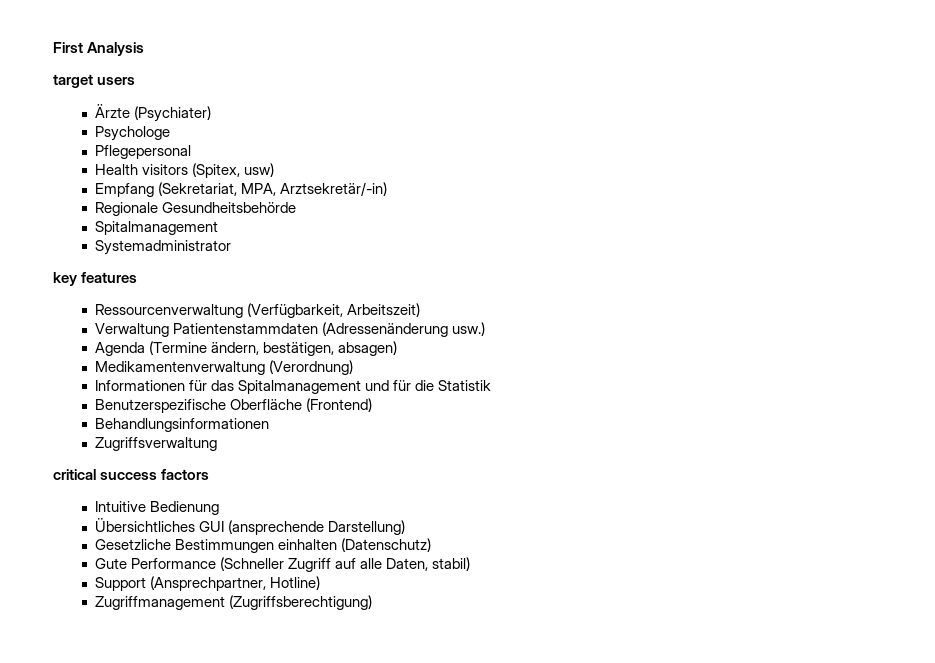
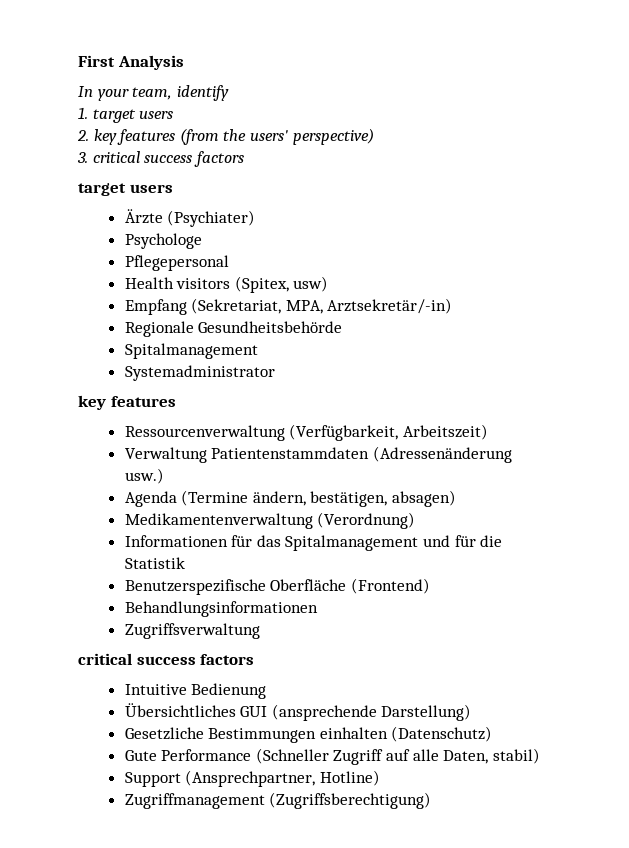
+ In your team, identify
+ 1. target users
+ 2. key features (from the users' perspective)
+ 3. critical success factors

